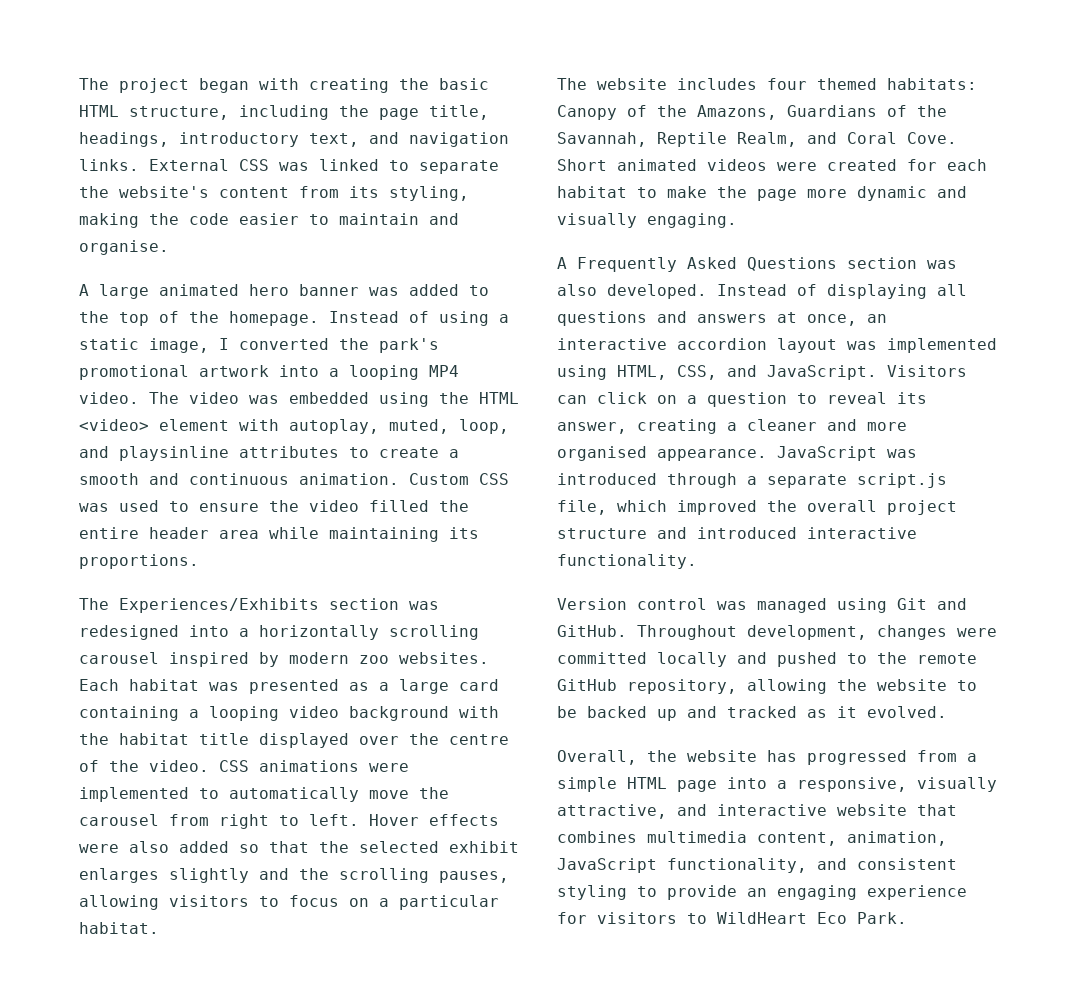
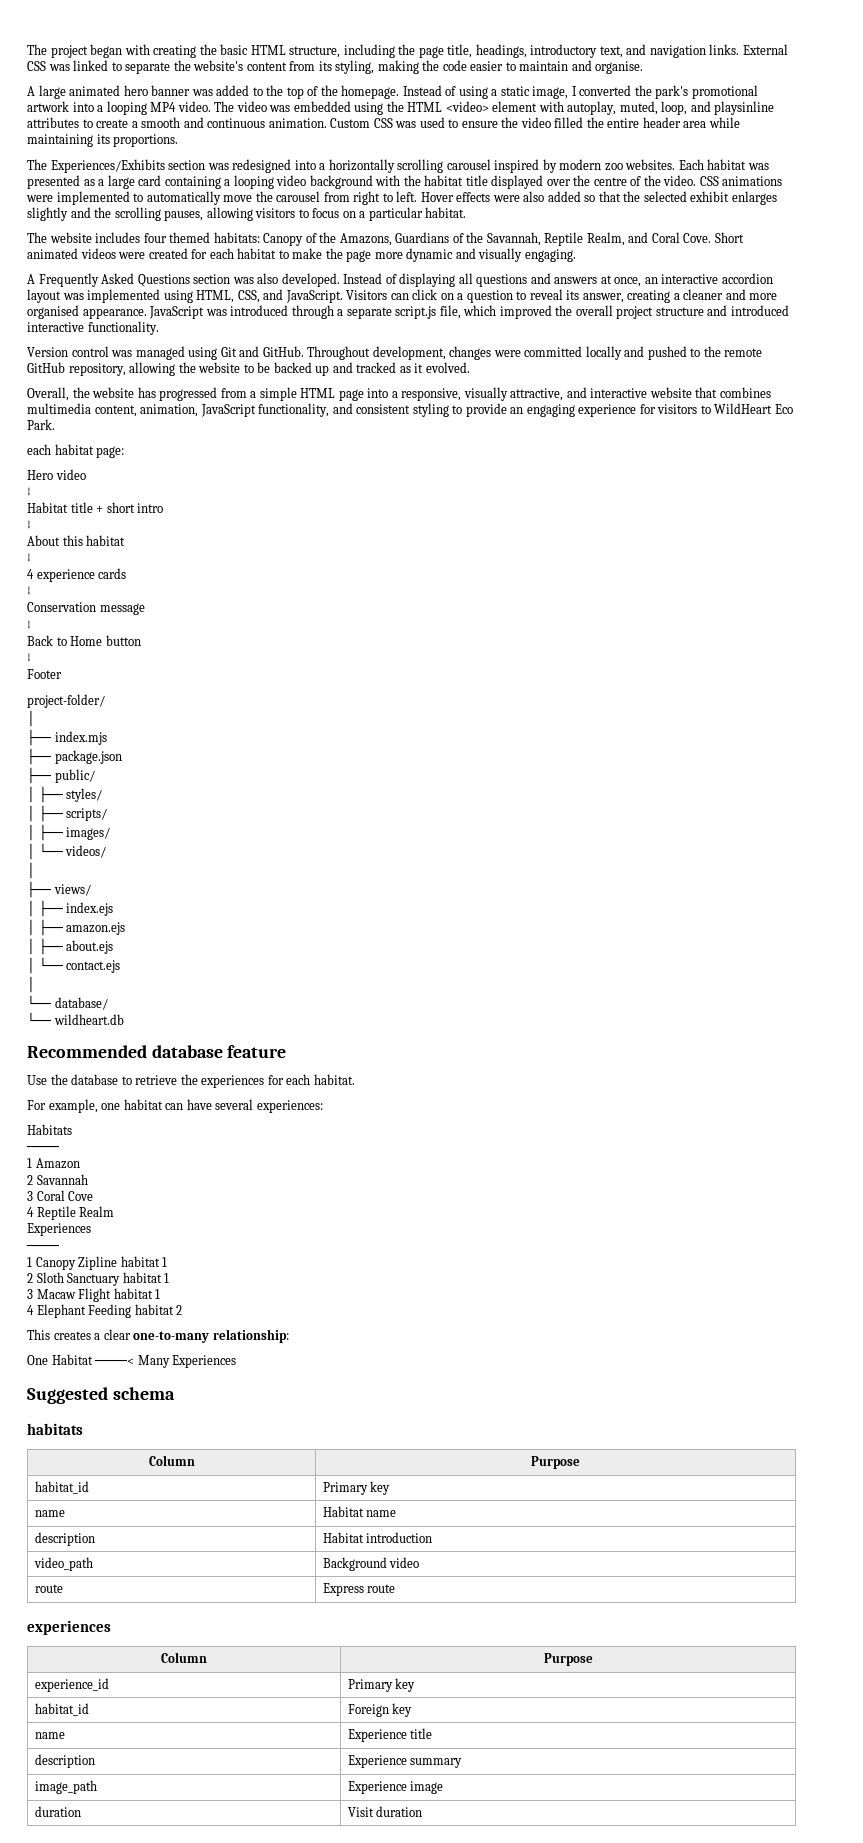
+ each habitat page:
+ Hero video
+ ↓
+ Habitat title + short intro
+ ↓
+ About this habitat
+ ↓
+ 4 experience cards
+ ↓
+ Conservation message
+ ↓
+ Back to Home button
+ ↓
+ Footer
+ project-folder/
+ │
+ ├── index.mjs
+ ├── package.json
+ ├── public/
+ │ ├── styles/
+ │ ├── scripts/
+ │ ├── images/
+ │ └── videos/
+ │
+ ├── views/
+ │ ├── index.ejs
+ │ ├── amazon.ejs
+ │ ├── about.ejs
+ │ └── contact.ejs
+ │
+ └── database/
+ └── wildheart.db
+ Recommended database feature
+ Use the database to retrieve the experiences for each habitat.
+ For example, one habitat can have several experiences:
+ Habitats
+ ────
+ 1 Amazon
+ 2 Savannah
+ 3 Coral Cove
+ 4 Reptile Realm
+ Experiences
+ ────
+ 1 Canopy Zipline habitat 1
+ 2 Sloth Sanctuary habitat 1
+ 3 Macaw Flight habitat 1
+ 4 Elephant Feeding habitat 2
+ This creates a clear one-to-many relationship:
+ One Habitat ────< Many Experiences
+ Suggested schema
+ habitats
+ Column | Purpose
+ habitat_id | Primary key
+ name | Habitat name
+ description | Habitat introduction
+ video_path | Background video
+ route | Express route
+ experiences
+ Column | Purpose
+ experience_id | Primary key
+ habitat_id | Foreign key
+ name | Experience title
+ description | Experience summary
+ image_path | Experience image
+ duration | Visit duration

